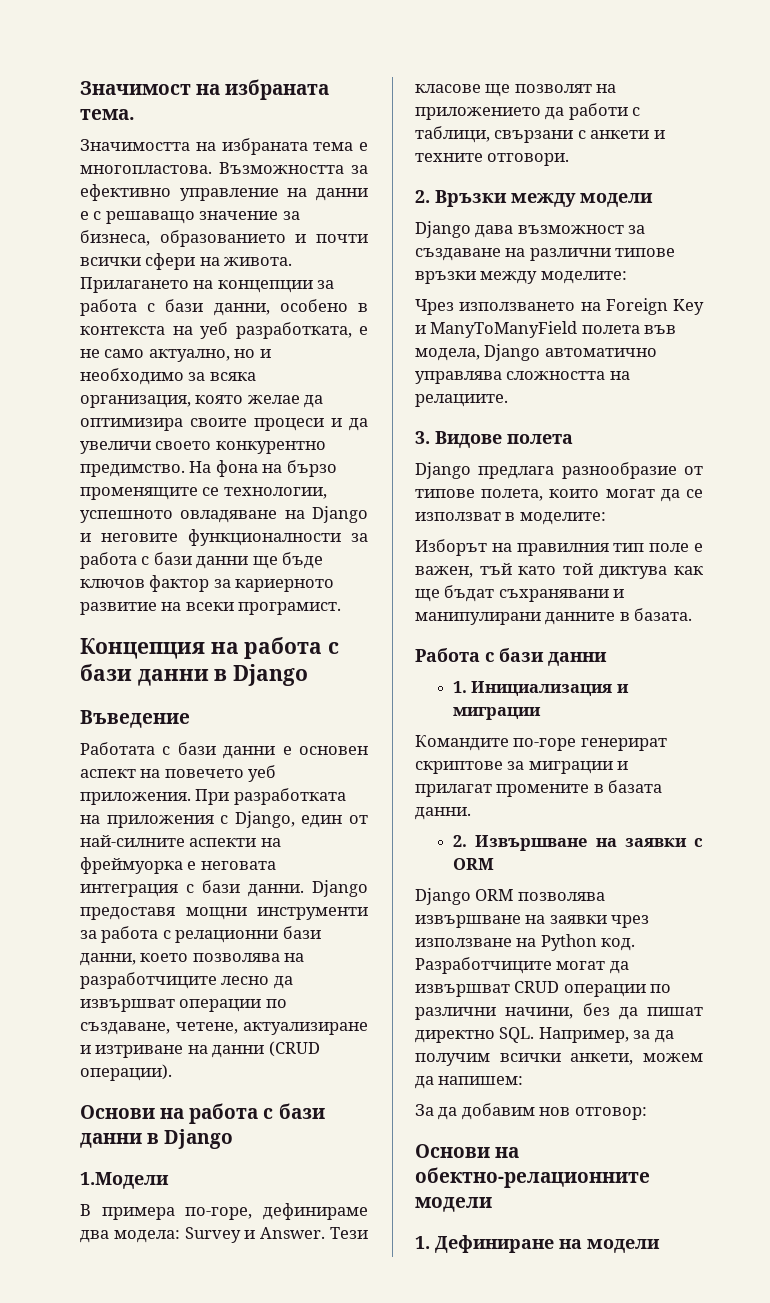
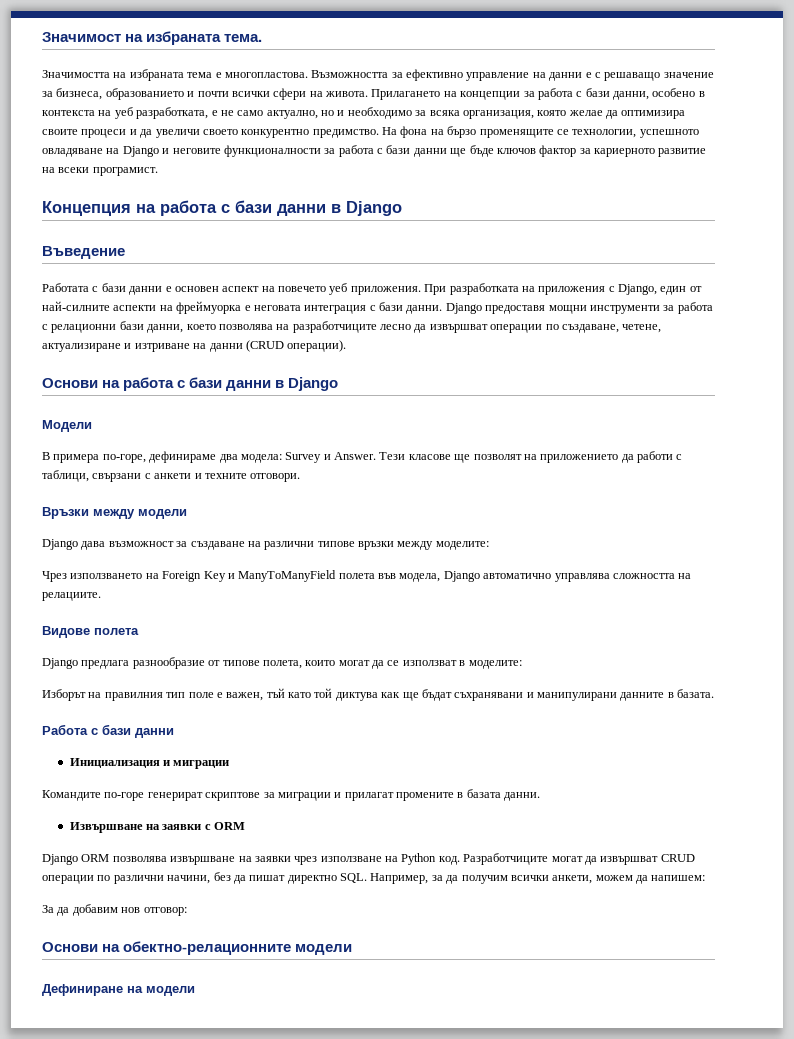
- 1.Модели
+ Модели
- 2. Връзки между модели
+ Връзки между модели
- 3. Видове полета
+ Видове полета
- 1. Инициализация и миграции
+ Инициализация и миграции
- 2. Извършване на заявки с ORM
+ Извършване на заявки с ORM
- 1. Дефиниране на модели
+ Дефиниране на модели

